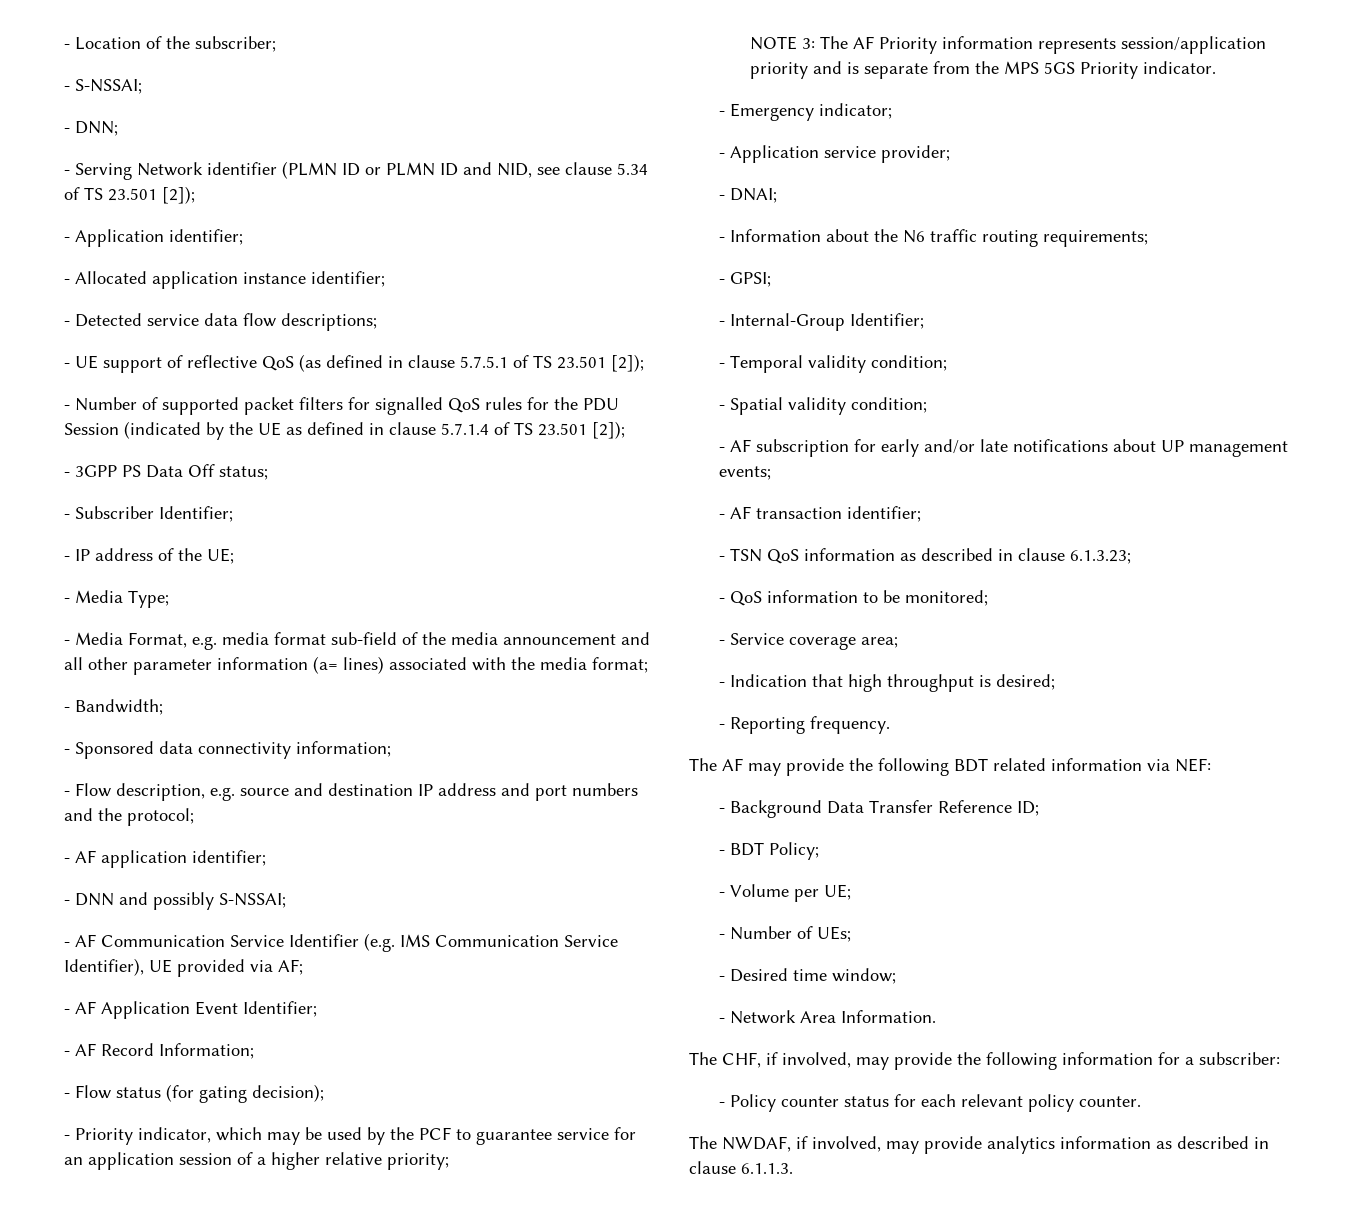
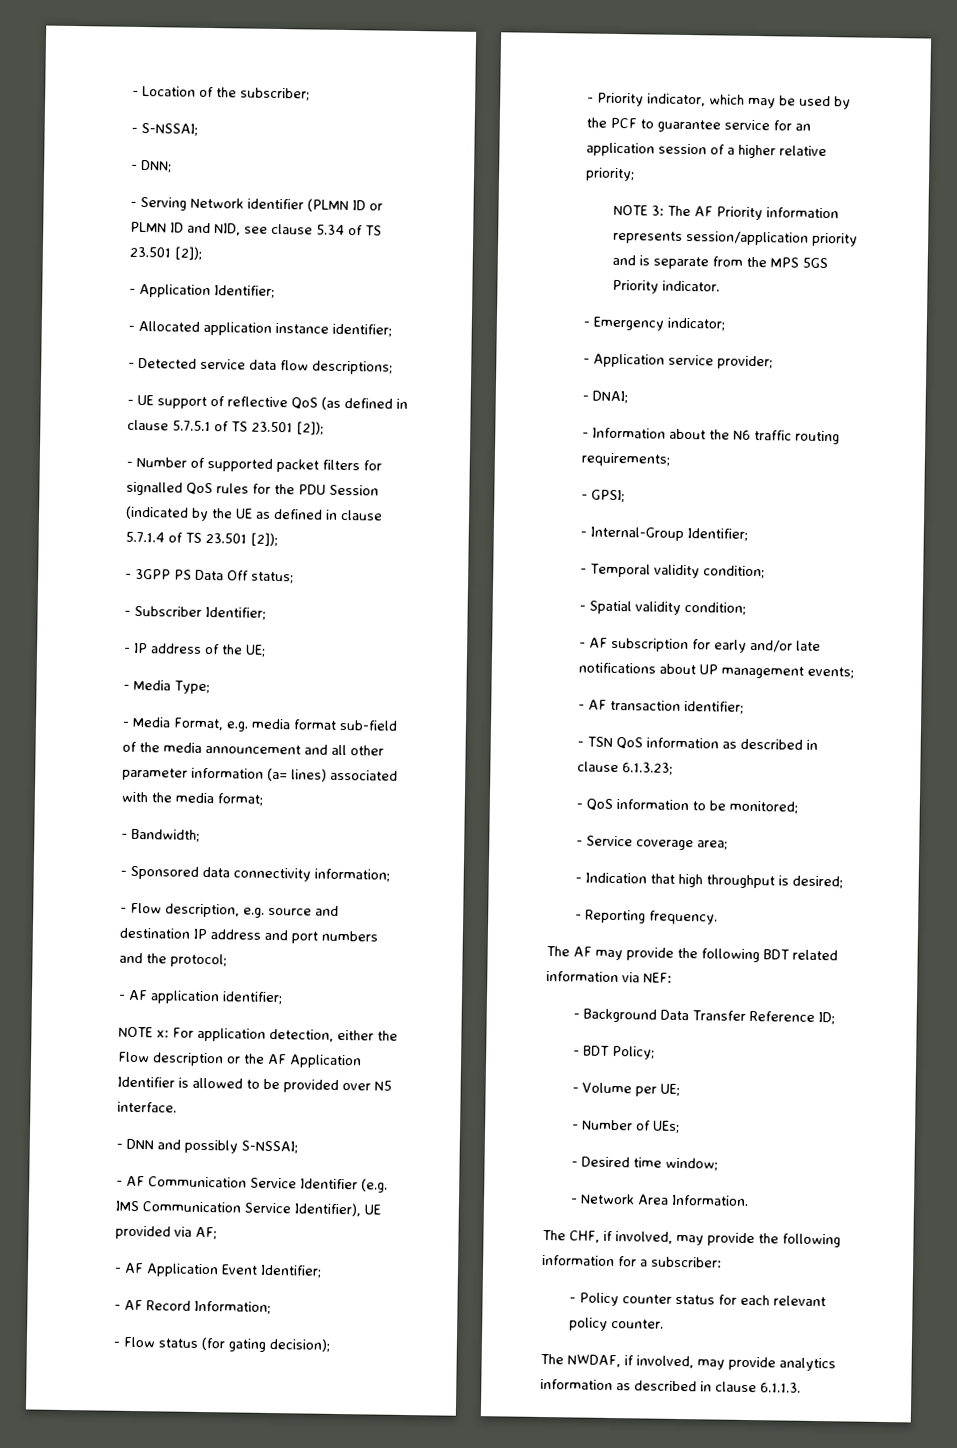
- - Application identifier;
+ - Application Identifier;
+ NOTE x: For application detection, either the Flow description or the AF Application Identifier is allowed to be provided over N5 interface.

